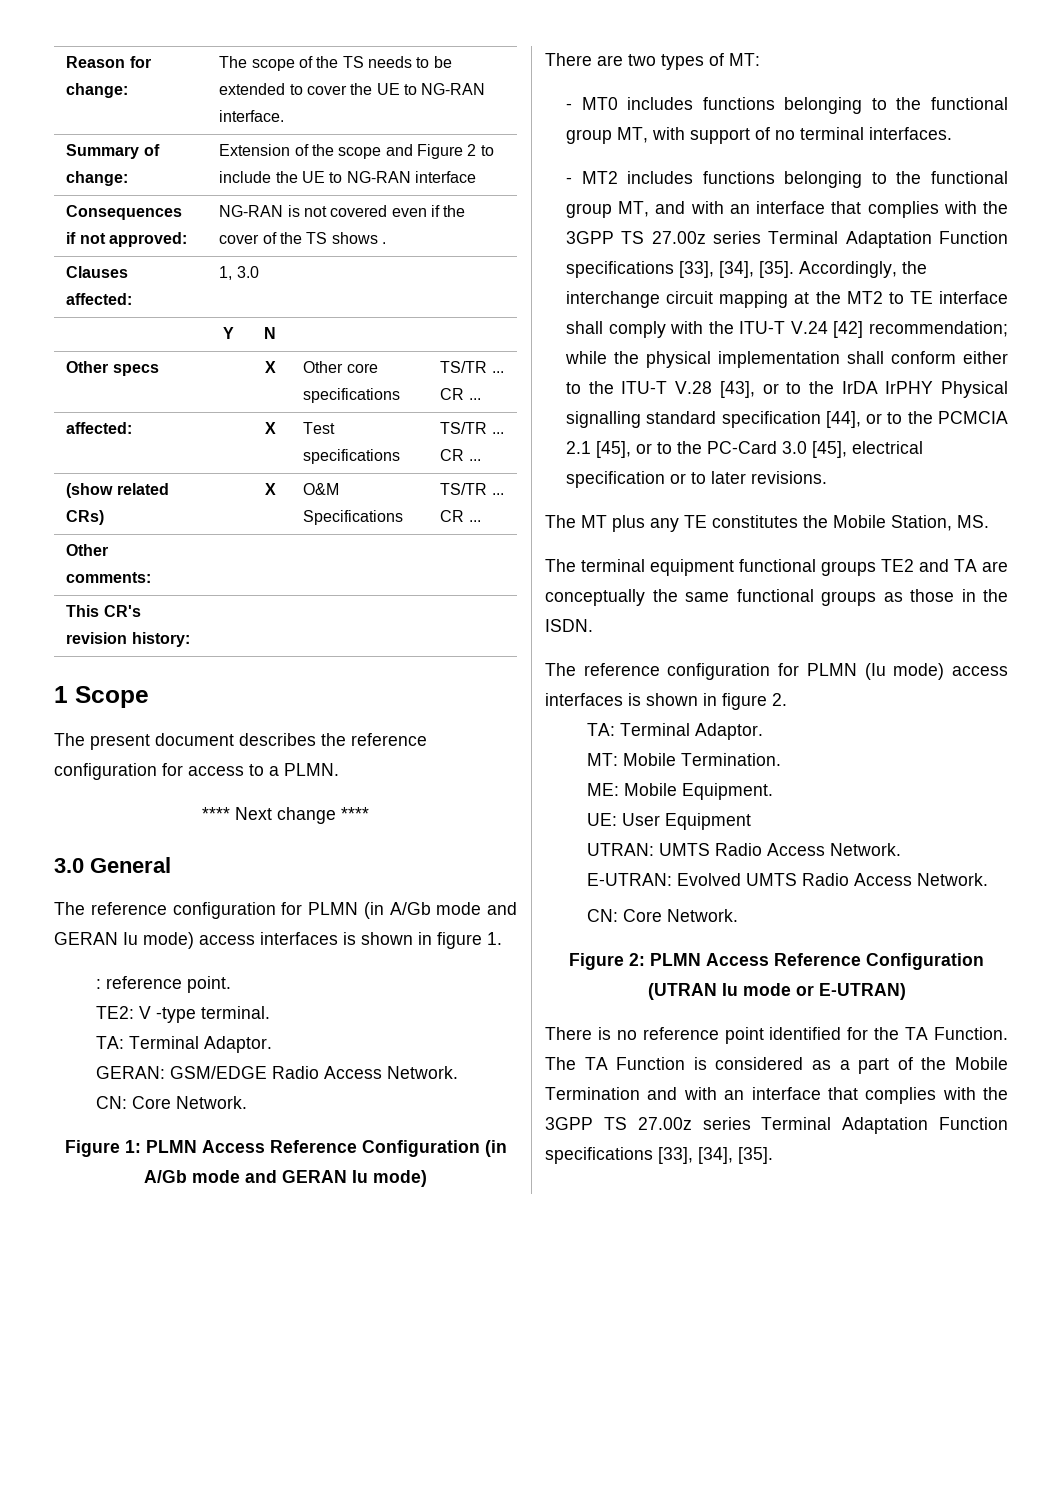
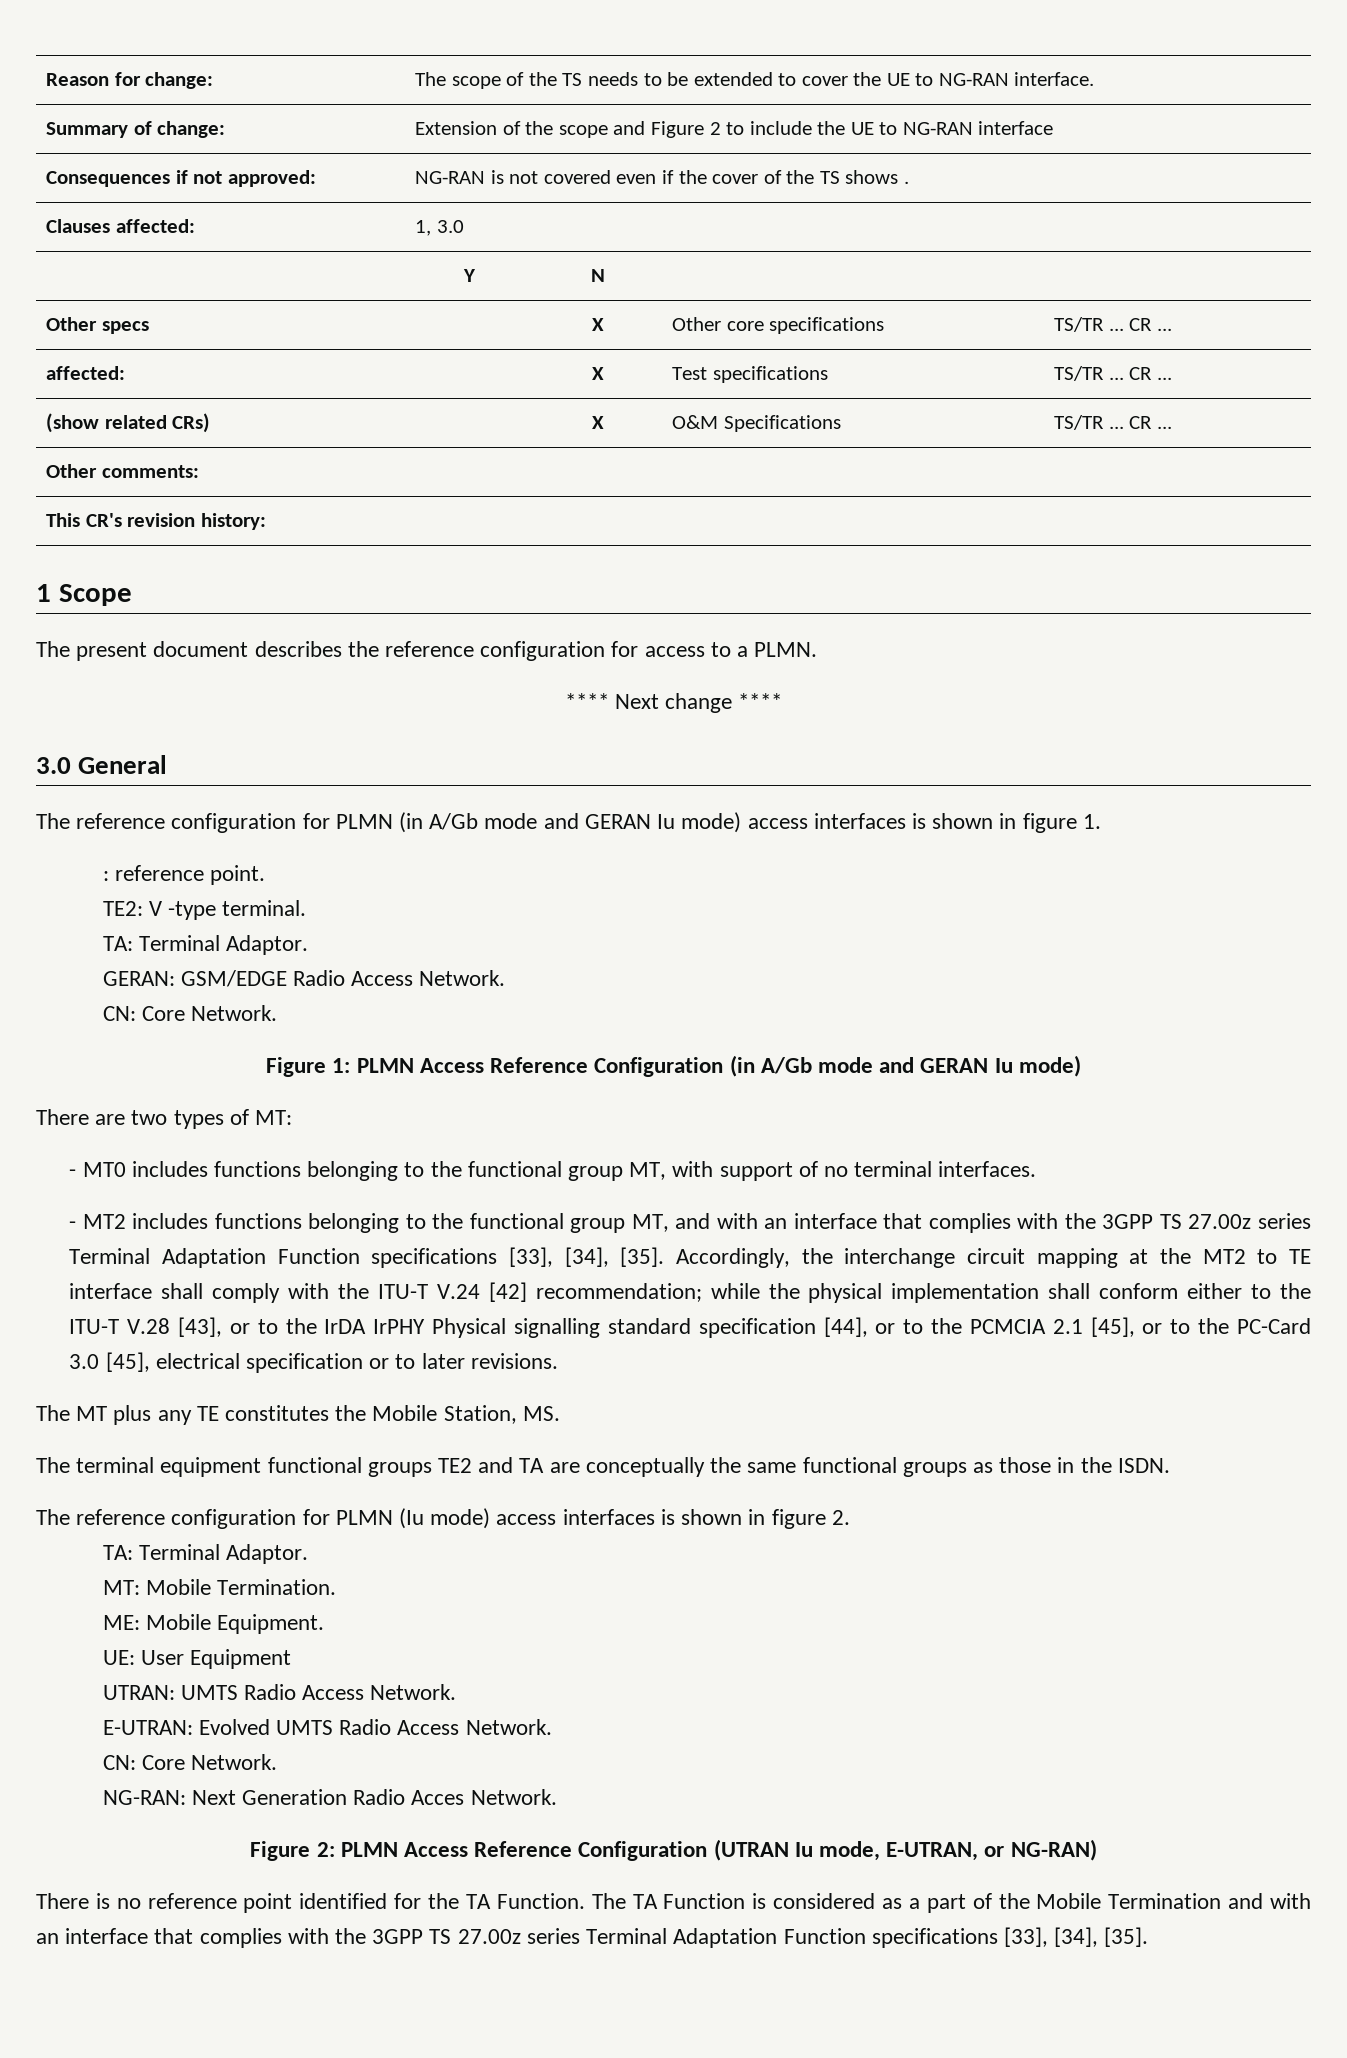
+ NG-RAN: Next Generation Radio Acces Network.
- Figure 2: PLMN Access Reference Configuration (UTRAN Iu mode or E-UTRAN)
+ Figure 2: PLMN Access Reference Configuration (UTRAN Iu mode, E-UTRAN, or NG-RAN)

